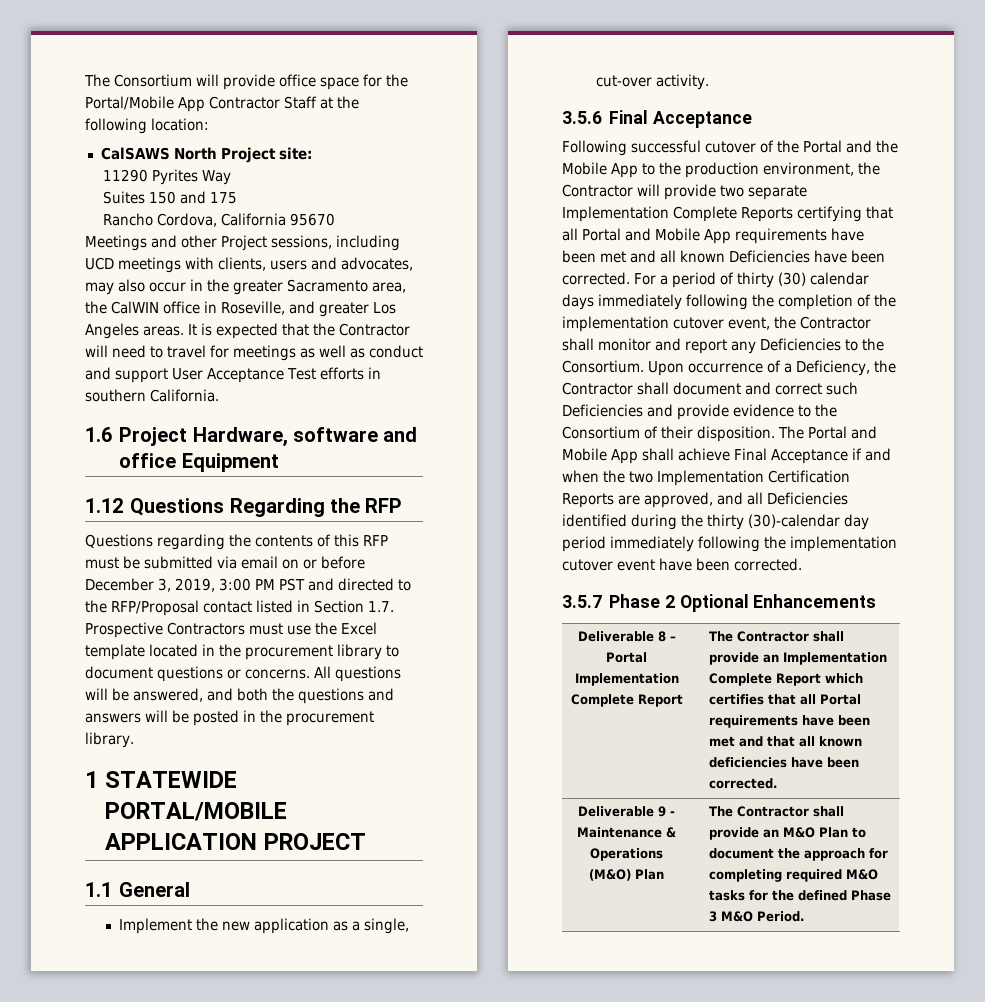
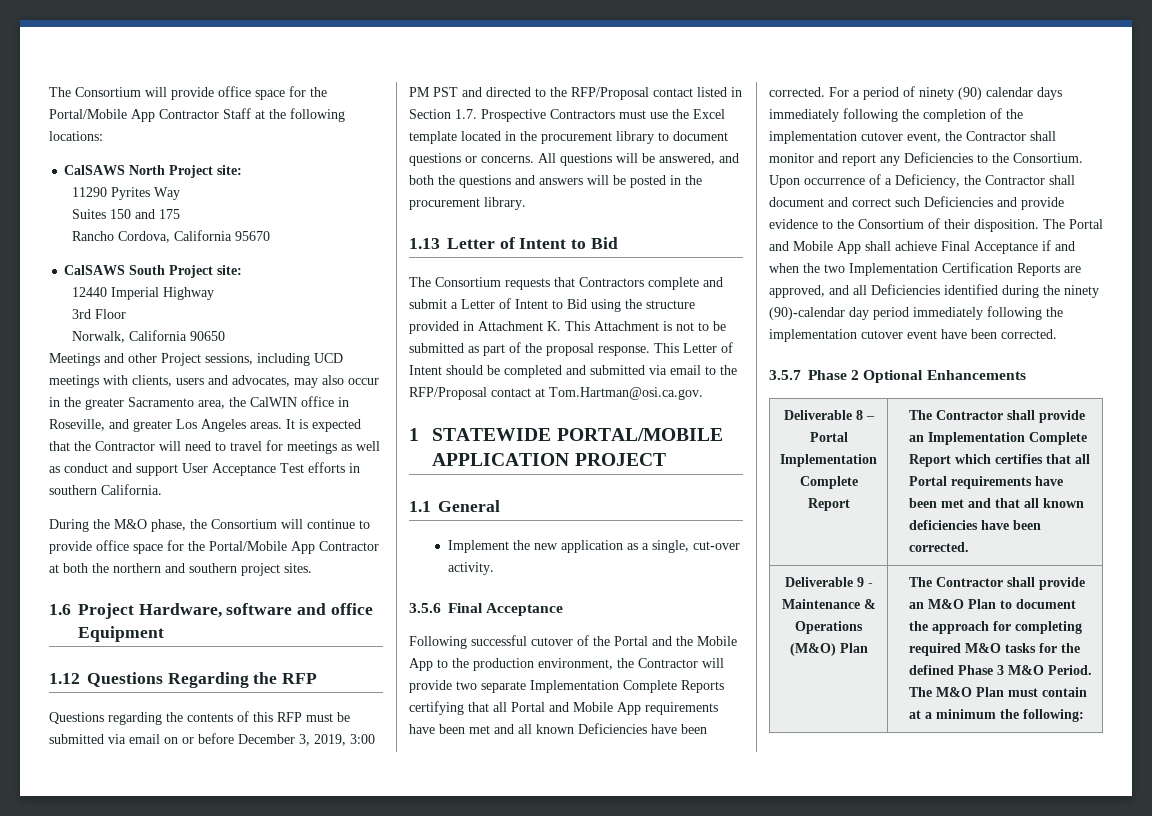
- The Consortium will provide office space for the Portal/Mobile App Contractor Staff at the following location:
+ The Consortium will provide office space for the Portal/Mobile App Contractor Staff at the following locations:
+ CalSAWS South Project site:
+ 12440 Imperial Highway
+ 3rd Floor
+ Norwalk, California 90650
+ During the M&O phase, the Consortium will continue to provide office space for the Portal/Mobile App Contractor at both the northern and southern project sites.
+ 1.13 Letter of Intent to Bid
+ The Consortium requests that Contractors complete and submit a Letter of Intent to Bid using the structure provided in Attachment K. This Attachment is not to be submitted as part of the proposal response. This Letter of Intent should be completed and submitted via email to the RFP/Proposal contact at Tom.Hartman@osi.ca.gov.
- For a period of thirty (30) calendar days immediately following the completion of the implementation cutover event, the Contractor shall monitor and report any Deficiencies to the Consortium.
+ For a period of ninety (90) calendar days immediately following the completion of the implementation cutover event, the Contractor shall monitor and report any Deficiencies to the Consortium.
- The Portal and Mobile App shall achieve Final Acceptance if and when the two Implementation Certification Reports are approved, and all Deficiencies identified during the thirty (30)-calendar day period immediately following the implementation cutover event have been corrected.
+ The Portal and Mobile App shall achieve Final Acceptance if and when the two Implementation Certification Reports are approved, and all Deficiencies identified during the ninety (90)-calendar day period immediately following the implementation cutover event have been corrected.
+ The M&O Plan must contain at a minimum the following:

